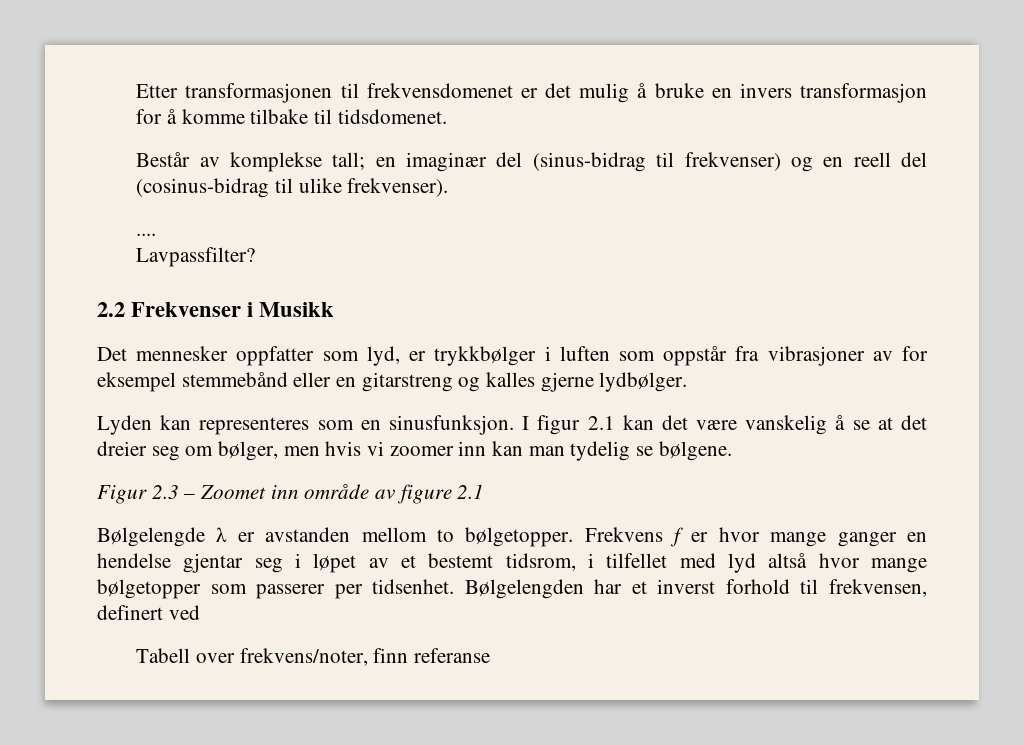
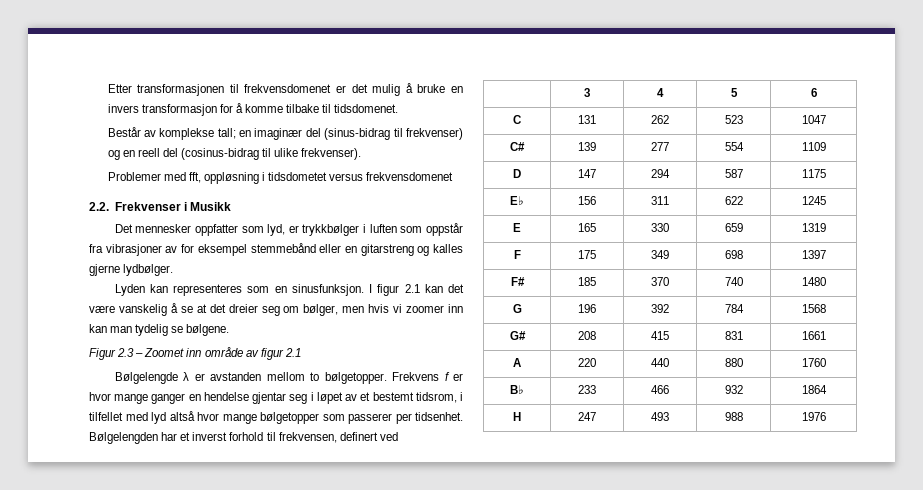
- ....
- Lavpassfilter?
- 2.2 Frekvenser i Musikk
+ Problemer med fft, oppløsning i tidsdometet versus frekvensdomenet
+ 2.2. Frekvenser i Musikk
- Figur 2.3 – Zoomet inn område av figure 2.1
+ Figur 2.3 – Zoomet inn område av figur 2.1
- Tabell over frekvens/noter, finn referanse
+ | 3 | 4 | 5 | 6
+ C | 131 | 262 | 523 | 1047
+ C# | 139 | 277 | 554 | 1109
+ D | 147 | 294 | 587 | 1175
+ E♭ | 156 | 311 | 622 | 1245
+ E | 165 | 330 | 659 | 1319
+ F | 175 | 349 | 698 | 1397
+ F# | 185 | 370 | 740 | 1480
+ G | 196 | 392 | 784 | 1568
+ G# | 208 | 415 | 831 | 1661
+ A | 220 | 440 | 880 | 1760
+ B♭ | 233 | 466 | 932 | 1864
+ H | 247 | 493 | 988 | 1976

